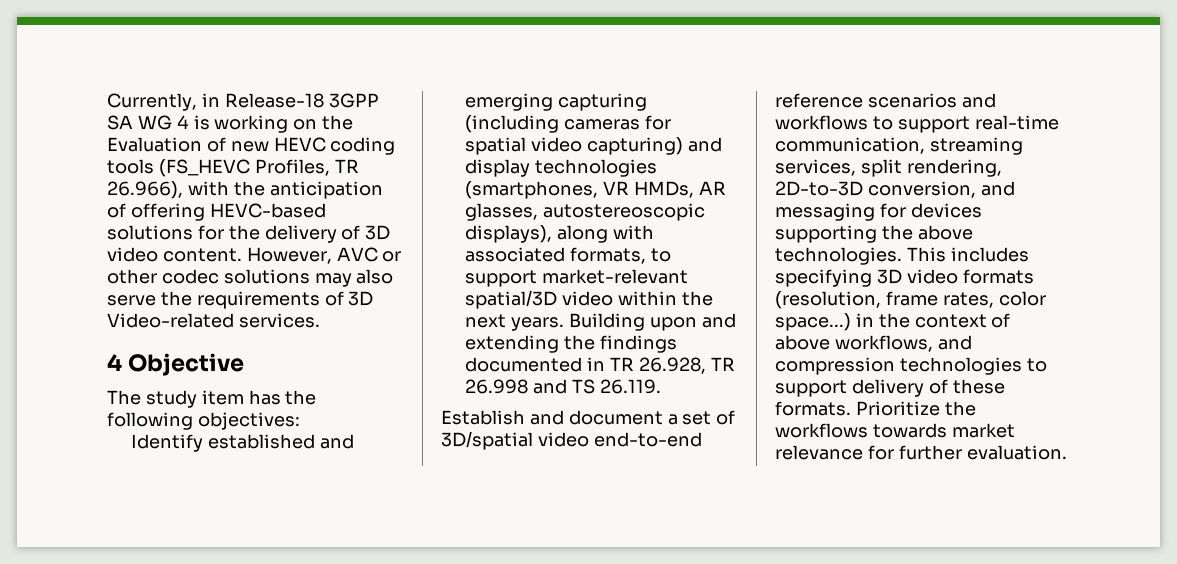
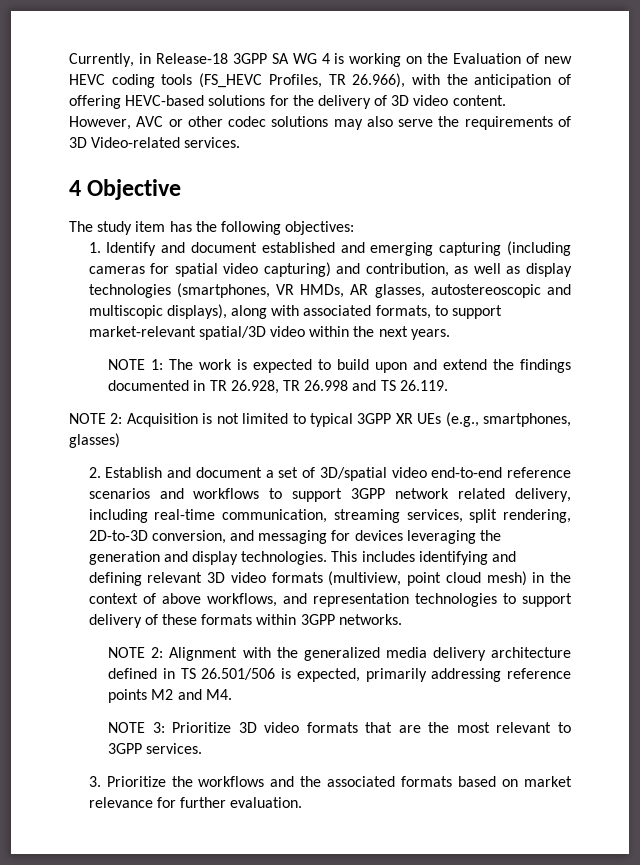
- Identify established and emerging capturing (including cameras for spatial video capturing) and display technologies (smartphones, VR HMDs, AR glasses, autostereoscopic displays), along with associated formats, to support market-relevant spatial/3D video within the next years. Building upon and extending the findings documented in TR 26.928, TR 26.998 and TS 26.119.
+ 1. Identify and document established and emerging capturing (including cameras for spatial video capturing) and contribution, as well as display technologies (smartphones, VR HMDs, AR glasses, autostereoscopic and multiscopic displays), along with associated formats, to support market-relevant spatial/3D video within the next years.
+ NOTE 1: The work is expected to build upon and extend the findings documented in TR 26.928, TR 26.998 and TS 26.119.
- Establish and document a set of 3D/spatial video end-to-end reference scenarios and workflows to support real-time communication, streaming services, split rendering, 2D-to-3D conversion, and messaging for devices supporting the above technologies. This includes specifying 3D video formats (resolution, frame rates, color space...) in the context of above workflows, and compression technologies to support delivery of these formats. Prioritize the workflows towards market relevance for further evaluation.
+ NOTE 2: Acquisition is not limited to typical 3GPP XR UEs (e.g., smartphones, glasses)
+ 2. Establish and document a set of 3D/spatial video end-to-end reference scenarios and workflows to support 3GPP network related delivery, including real-time communication, streaming services, split rendering, 2D-to-3D conversion, and messaging for devices leveraging the generation and display technologies. This includes identifying and defining relevant 3D video formats (multiview, point cloud mesh) in the context of above workflows, and representation technologies to support delivery of these formats within 3GPP networks.
+ NOTE 2: Alignment with the generalized media delivery architecture defined in TS 26.501/506 is expected, primarily addressing reference points M2 and M4.
+ NOTE 3: Prioritize 3D video formats that are the most relevant to 3GPP services.
+ 3. Prioritize the workflows and the associated formats based on market relevance for further evaluation.

